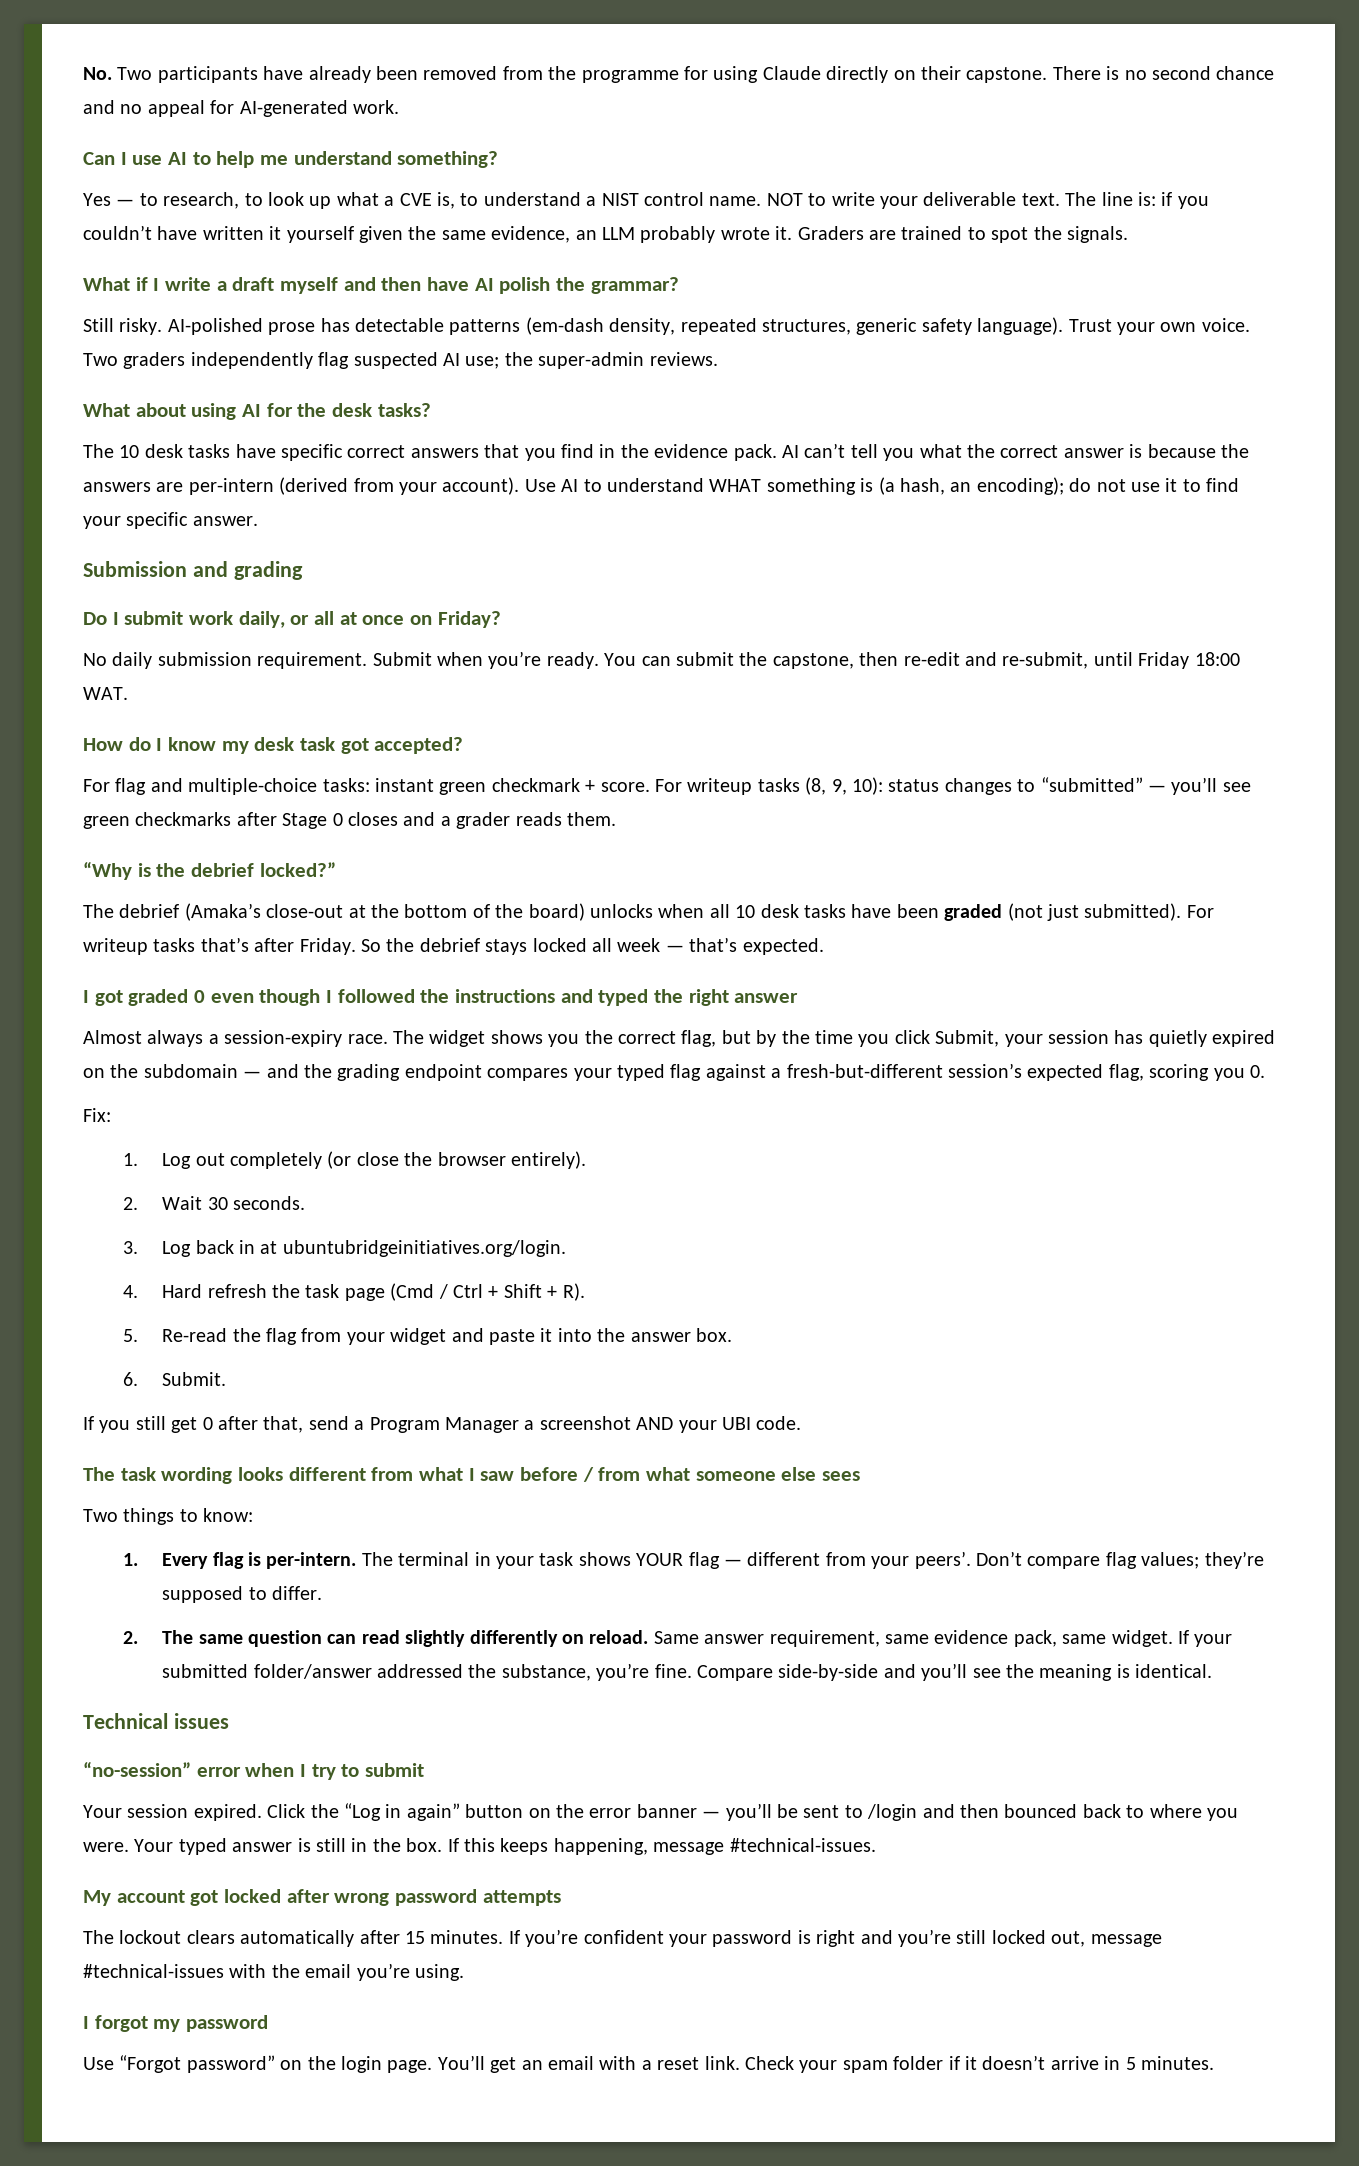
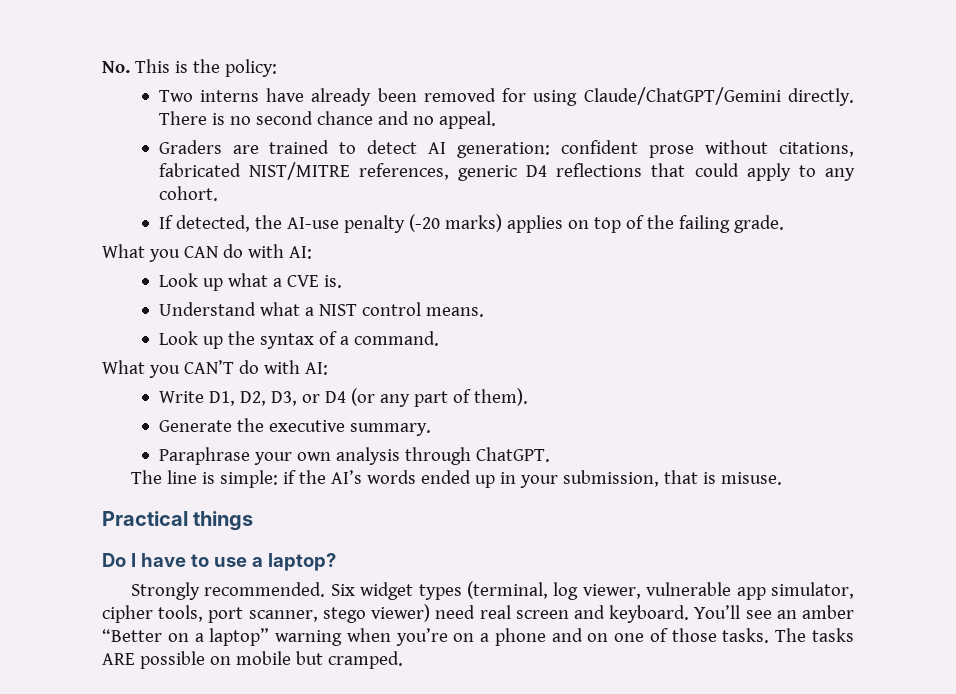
- No. Two participants have already been removed from the programme for using Claude directly on their capstone.
+ No. This is the policy:
+ Two interns have already been removed for using Claude/ChatGPT/Gemini directly.
- There is no second chance and no appeal for AI-generated work.
- Can I use AI to help me understand something?
- Yes — to research, to look up what a CVE is, to understand a NIST control name. NOT to write your deliverable text. The line is: if you couldn’t have written it yourself given the same evidence, an LLM probably wrote it. Graders are trained to spot the signals.
- What if I write a draft myself and then have AI polish the grammar?
- Still risky. AI-polished prose has detectable patterns (em-dash density, repeated structures, generic safety language). Trust your own voice. Two graders independently flag suspected AI use; the super-admin reviews.
- What about using AI for the desk tasks?
- The 10 desk tasks have specific correct answers that you find in the evidence pack. AI can’t tell you what the correct answer is because the answers are per-intern (derived from your account). Use AI to understand WHAT something is (a hash, an encoding); do not use it to find your specific answer.
- Submission and grading
- Do I submit work daily, or all at once on Friday?
- No daily submission requirement. Submit when you’re ready. You can submit the capstone, then re-edit and re-submit, until Friday 18:00 WAT.
- How do I know my desk task got accepted?
- For flag and multiple-choice tasks: instant green checkmark + score. For writeup tasks (8, 9, 10): status changes to “submitted” — you’ll see green checkmarks after Stage 0 closes and a grader reads them.
- “Why is the debrief locked?”
- The debrief (Amaka’s close-out at the bottom of the board) unlocks when all 10 desk tasks have been graded (not just submitted). For writeup tasks that’s after Friday. So the debrief stays locked all week — that’s expected.
- I got graded 0 even though I followed the instructions and typed the right answer
- Almost always a session-expiry race. The widget shows you the correct flag, but by the time you click Submit, your session has quietly expired on the subdomain — and the grading endpoint compares your typed flag against a fresh-but-different session’s expected flag, scoring you 0.
- Fix:
- 1. Log out completely (or close the browser entirely).
- 2. Wait 30 seconds.
- 3. Log back in at ubuntubridgeinitiatives.org/login.
- 4. Hard refresh the task page (Cmd / Ctrl + Shift + R).
- 5. Re-read the flag from your widget and paste it into the answer box.
- 6. Submit.
- If you still get 0 after that, send a Program Manager a screenshot AND your UBI code.
- The task wording looks different from what I saw before / from what someone else sees
- Two things to know:
- 1. Every flag is per-intern. The terminal in your task shows YOUR flag — different from your peers’. Don’t compare flag values; they’re supposed to differ.
- 2. The same question can read slightly differently on reload. Same answer requirement, same evidence pack, same widget. If your submitted folder/answer addressed the substance, you’re fine. Compare side-by-side and you’ll see the meaning is identical.
- Technical issues
- “no-session” error when I try to submit
- Your session expired. Click the “Log in again” button on the error banner — you’ll be sent to /login and then bounced back to where you were. Your typed answer is still in the box. If this keeps happening, message #technical-issues.
- My account got locked after wrong password attempts
- The lockout clears automatically after 15 minutes. If you’re confident your password is right and you’re still locked out, message #technical-issues with the email you’re using.
- I forgot my password
- Use “Forgot password” on the login page. You’ll get an email with a reset link. Check your spam folder if it doesn’t arrive in 5 minutes.
+ There is no second chance and no appeal.
+ Graders are trained to detect AI generation: confident prose without citations, fabricated NIST/MITRE references, generic D4 reflections that could apply to any cohort.
+ If detected, the AI-use penalty (-20 marks) applies on top of the failing grade.
+ What you CAN do with AI:
+ Look up what a CVE is.
+ Understand what a NIST control means.
+ Look up the syntax of a command.
+ What you CAN’T do with AI:
+ Write D1, D2, D3, or D4 (or any part of them).
+ Generate the executive summary.
+ Paraphrase your own analysis through ChatGPT.
+ The line is simple: if the AI’s words ended up in your submission, that is misuse.
+ Practical things
+ Do I have to use a laptop?
+ Strongly recommended. Six widget types (terminal, log viewer, vulnerable app simulator, cipher tools, port scanner, stego viewer) need real screen and keyboard. You’ll see an amber “Better on a laptop” warning when you’re on a phone and on one of those tasks. The tasks ARE possible on mobile but cramped.

